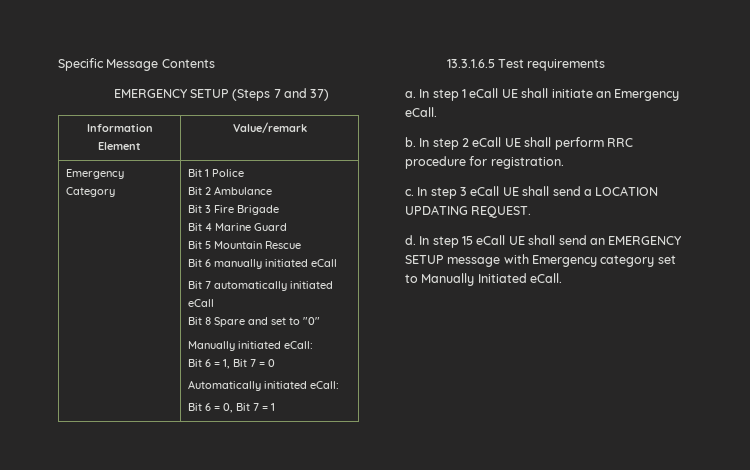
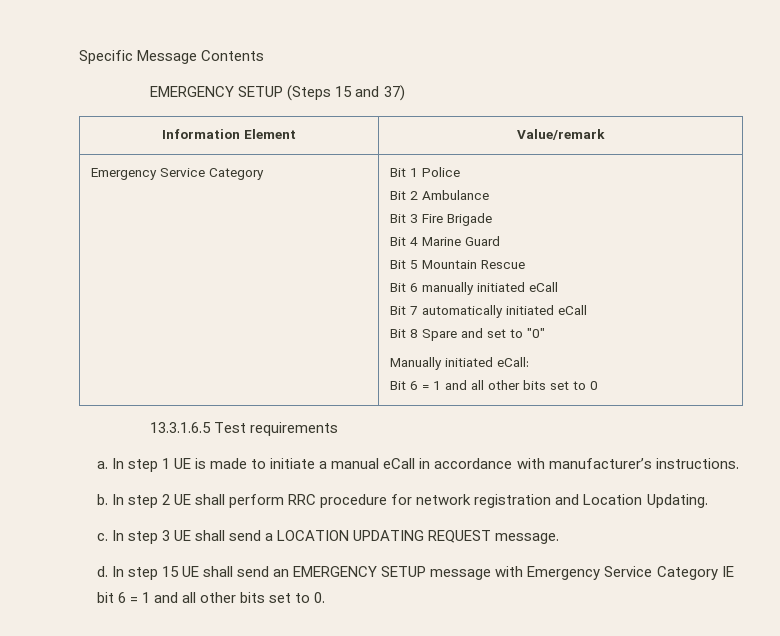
- EMERGENCY SETUP (Steps 7 and 37)
+ EMERGENCY SETUP (Steps 15 and 37)
  Information Element | Value/remark
- Emergency Category
+ Emergency Service Category
- Bit 6 = 1, Bit 7 = 0
- Automatically initiated eCall:
- Bit 6 = 0, Bit 7 = 1
+ Bit 6 = 1 and all other bits set to 0
- In step 1 eCall UE shall initiate an Emergency eCall.
+ In step 1 UE is made to initiate a manual eCall in accordance with manufacturer’s instructions.
- In step 2 eCall UE shall perform RRC procedure for registration.
+ In step 2 UE shall perform RRC procedure for network registration and Location Updating.
- In step 3 eCall UE shall send a LOCATION UPDATING REQUEST.
+ In step 3 UE shall send a LOCATION UPDATING REQUEST message.
- In step 15 eCall UE shall send an EMERGENCY SETUP message with Emergency category set to Manually Initiated eCall.
+ In step 15 UE shall send an EMERGENCY SETUP message with Emergency Service Category IE bit 6 = 1 and all other bits set to 0.

